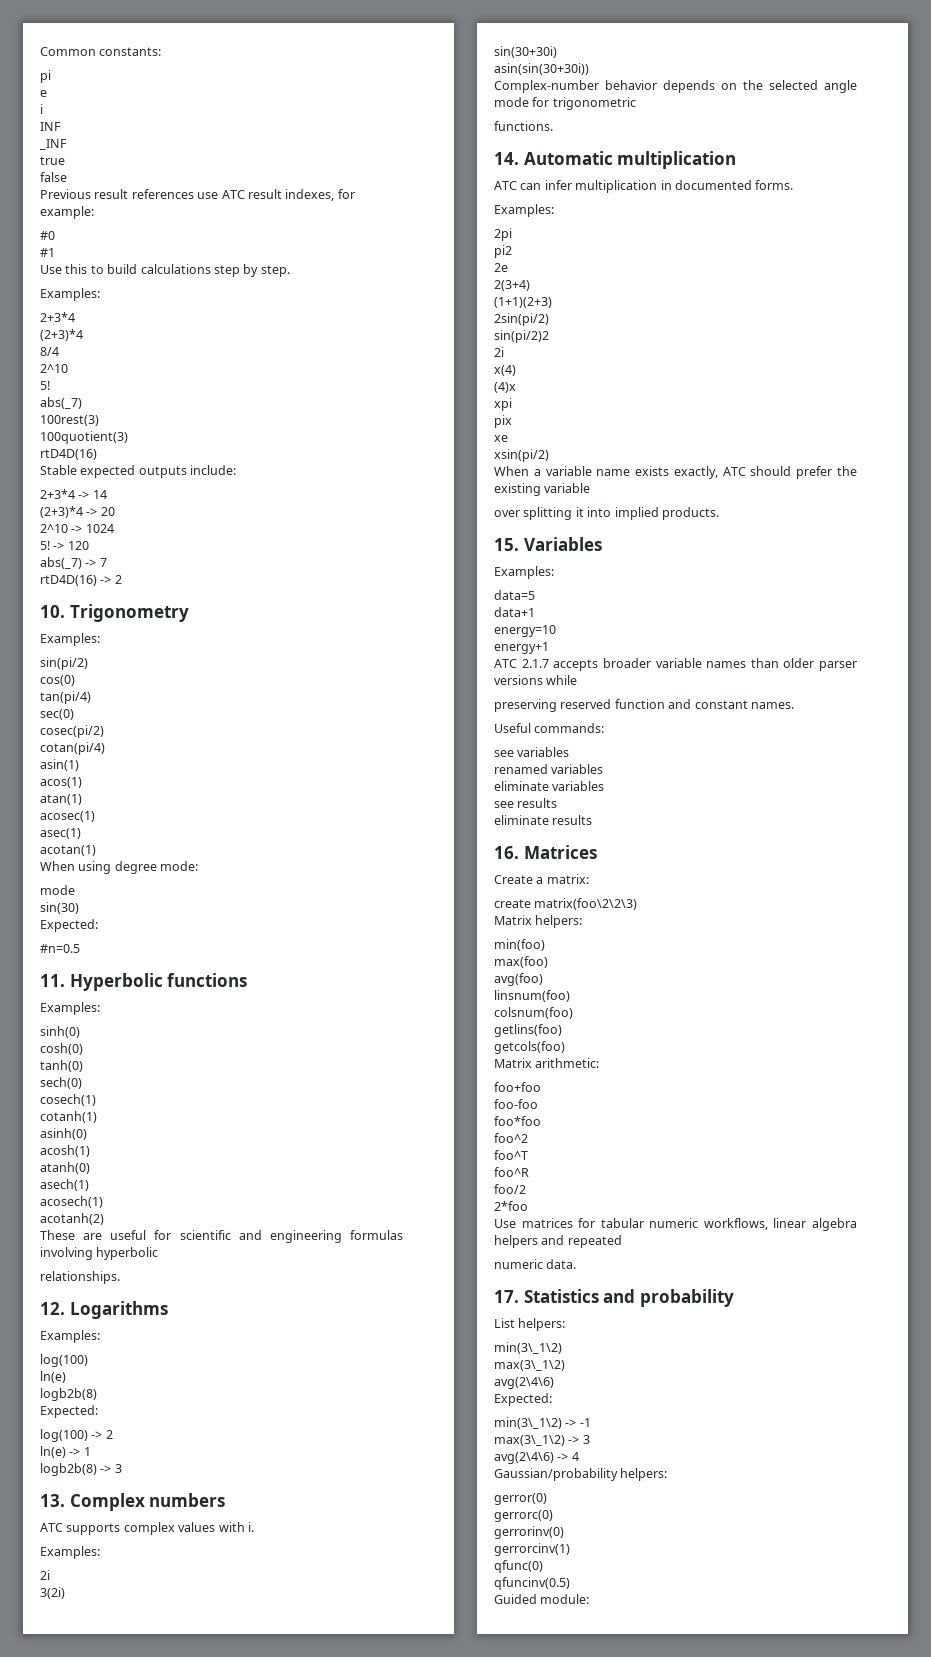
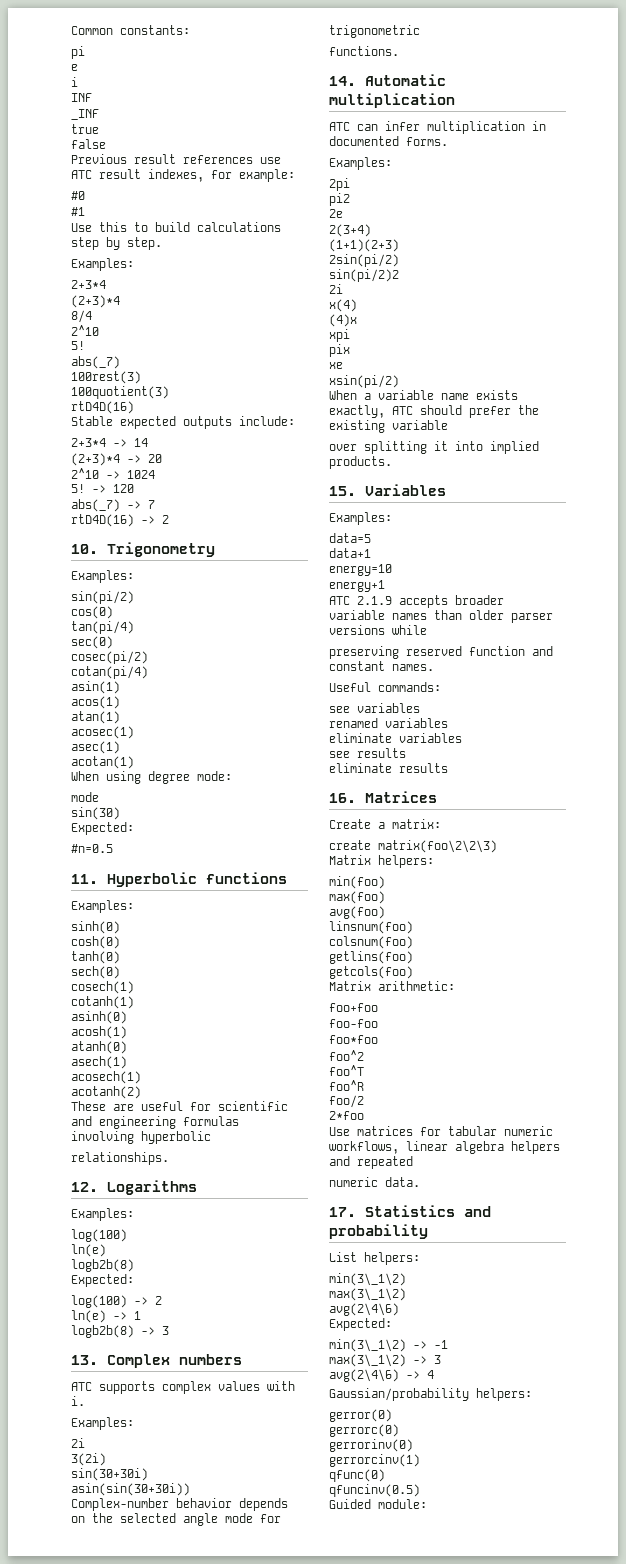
- ATC 2.1.7 accepts broader variable names than older parser versions while
+ ATC 2.1.9 accepts broader variable names than older parser versions while

